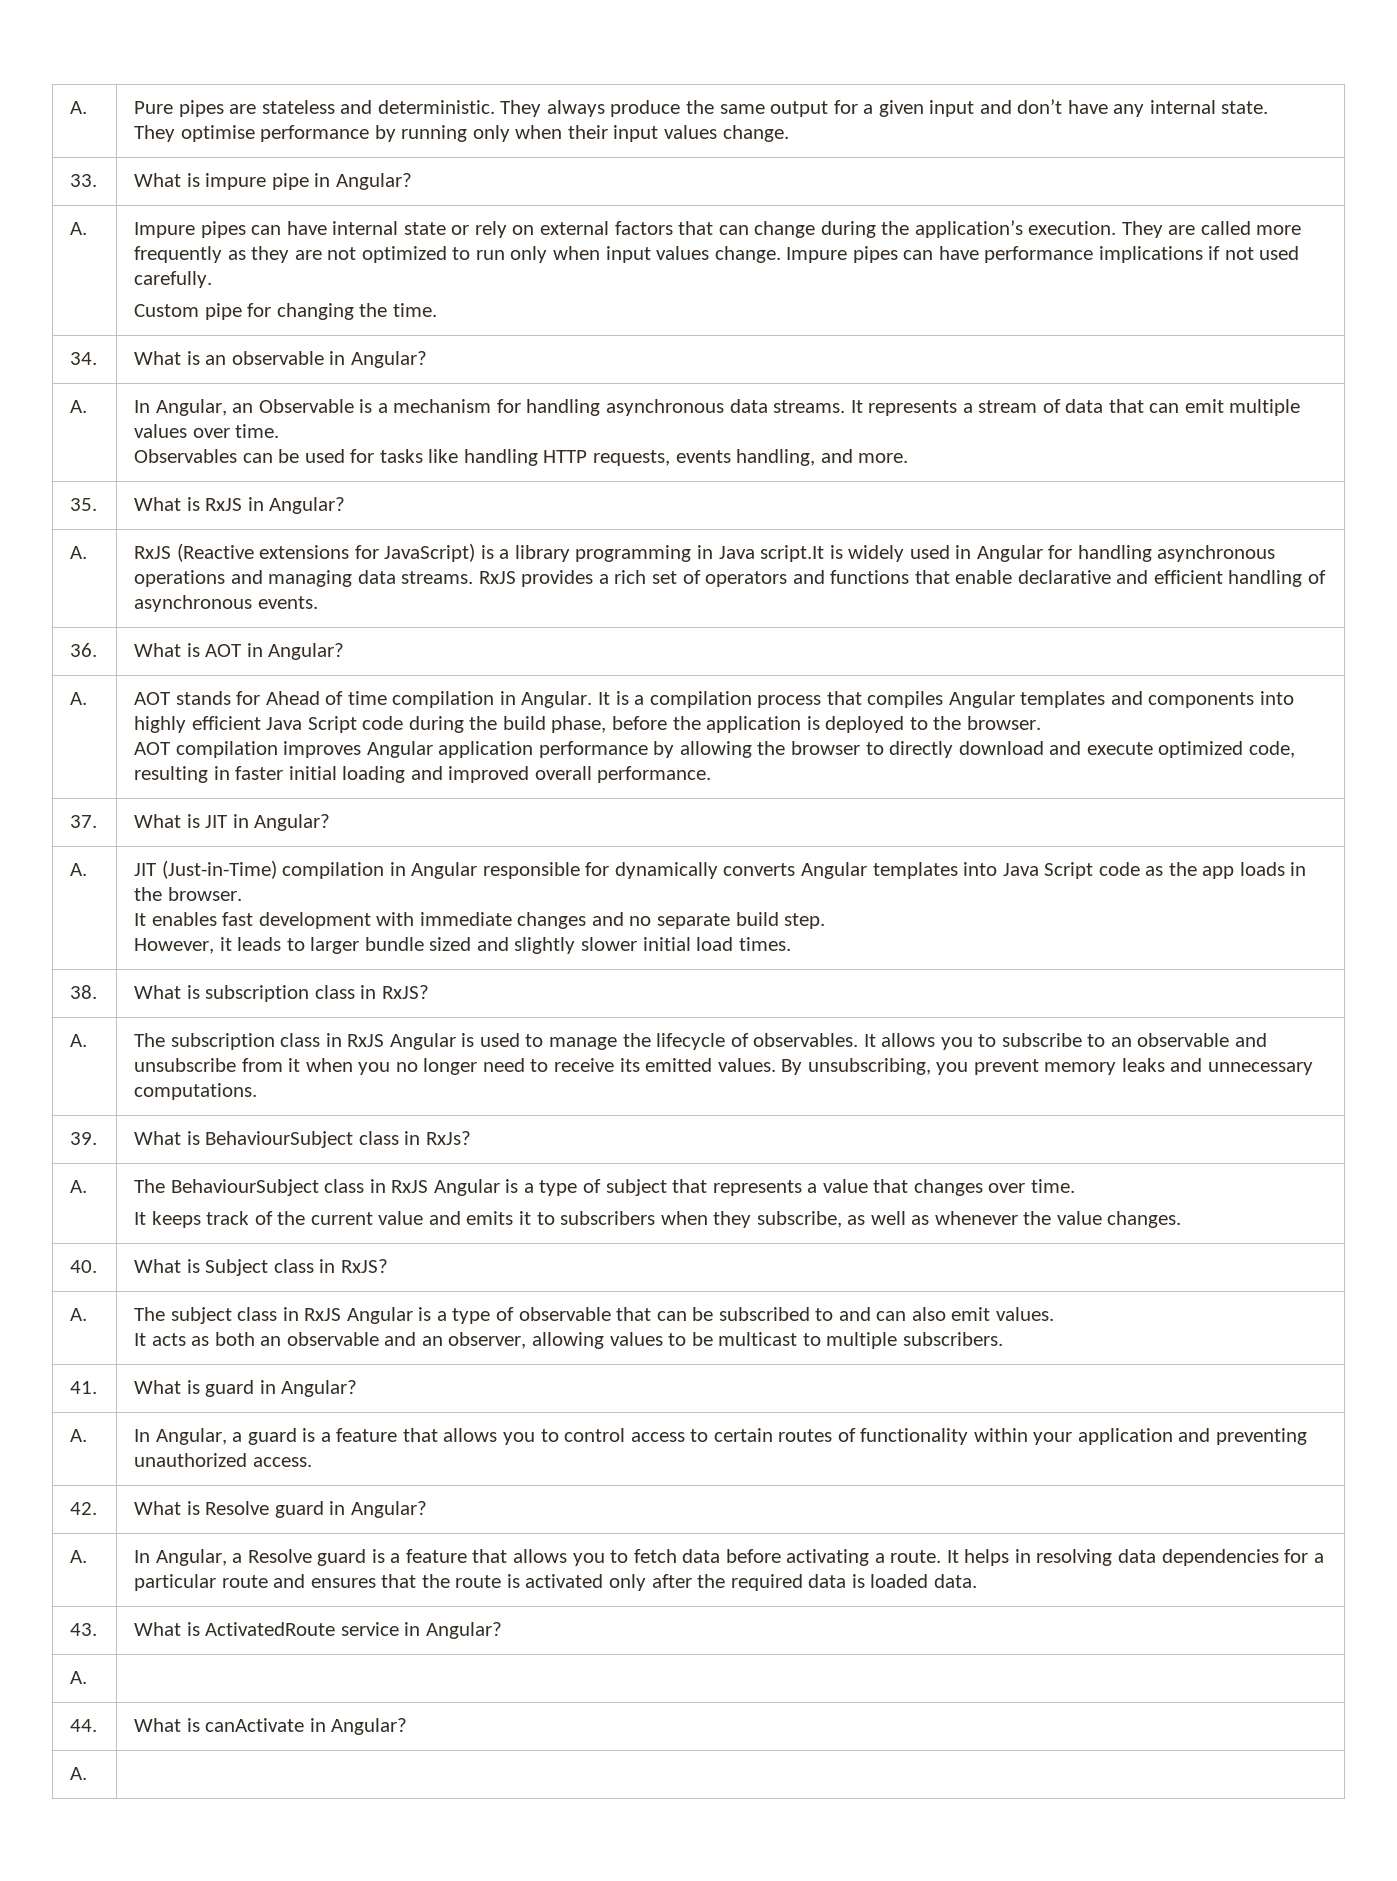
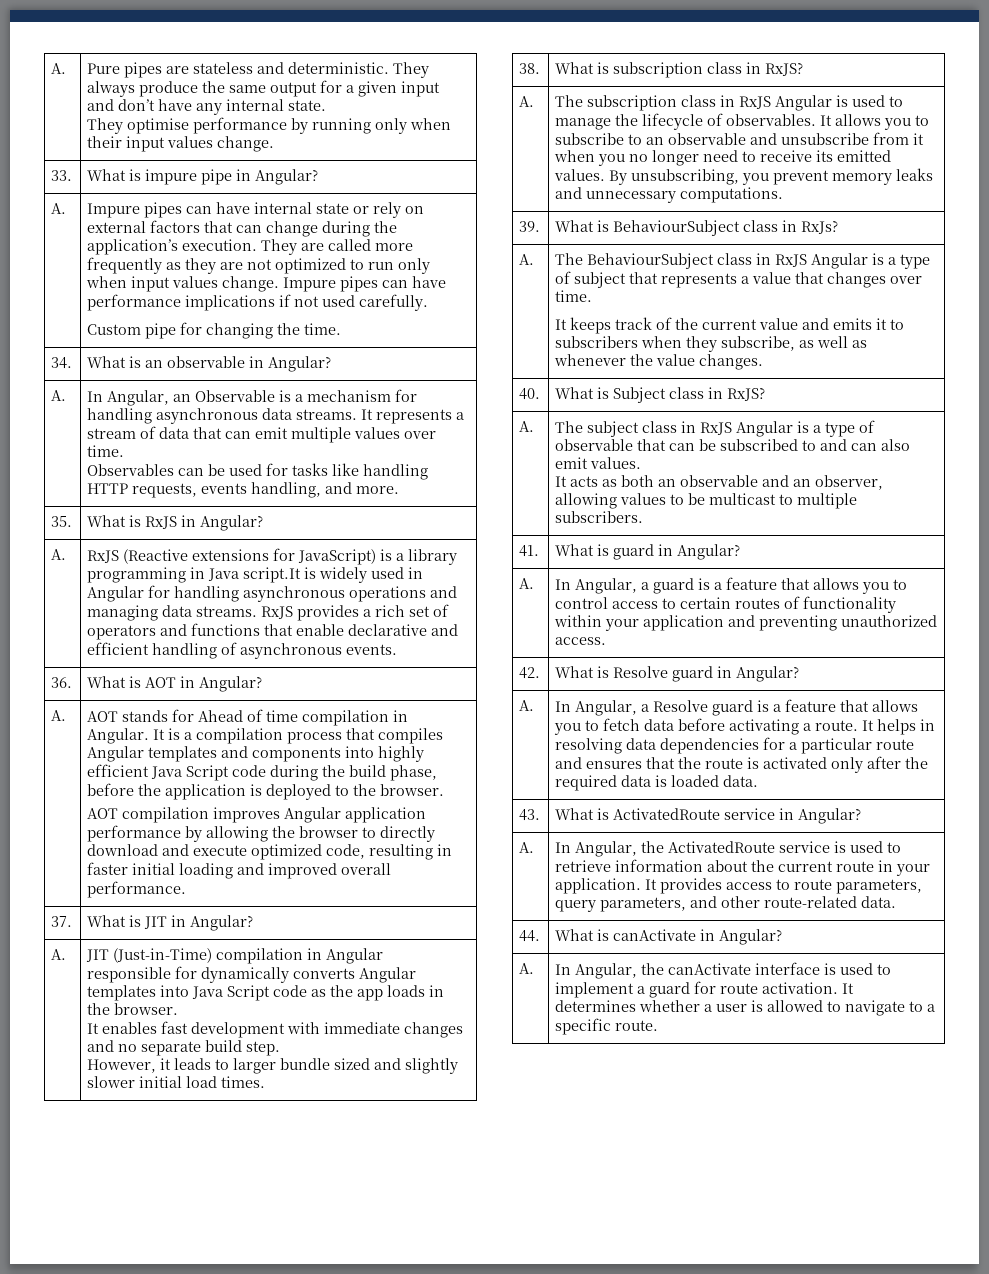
  43. | What is ActivatedRoute service in Angular?
- A. |
+ A. | In Angular, the ActivatedRoute service is used to retrieve information about the current route in your application. It provides access to route parameters, query parameters, and other route-related data.
  44. | What is canActivate in Angular?
- A. |
+ A. | In Angular, the canActivate interface is used to implement a guard for route activation. It determines whether a user is allowed to navigate to a specific route.

